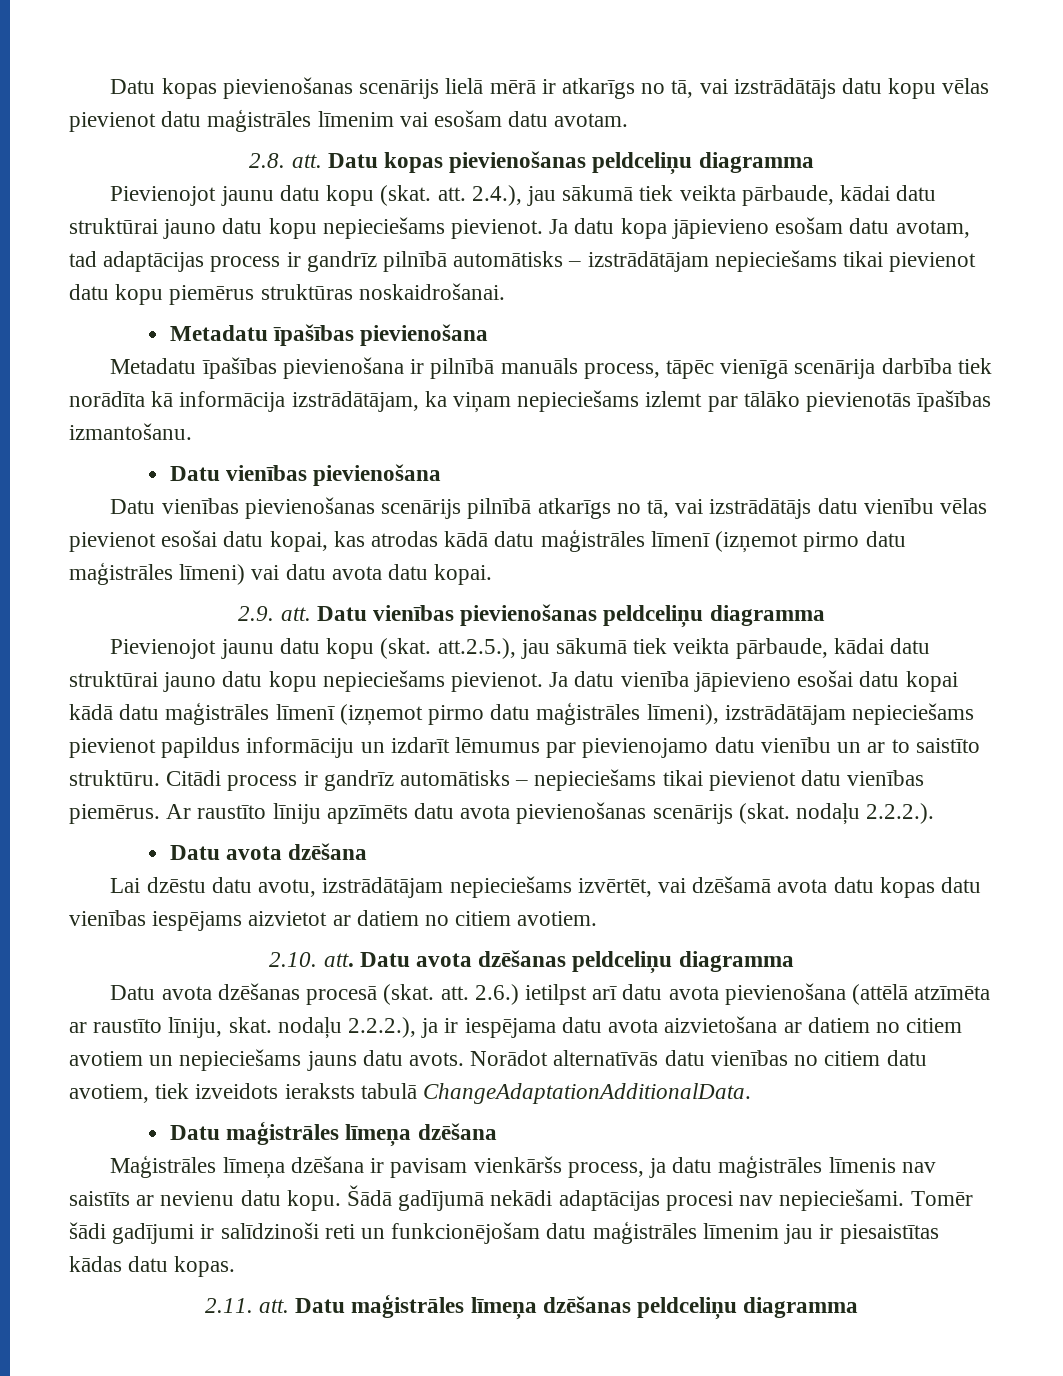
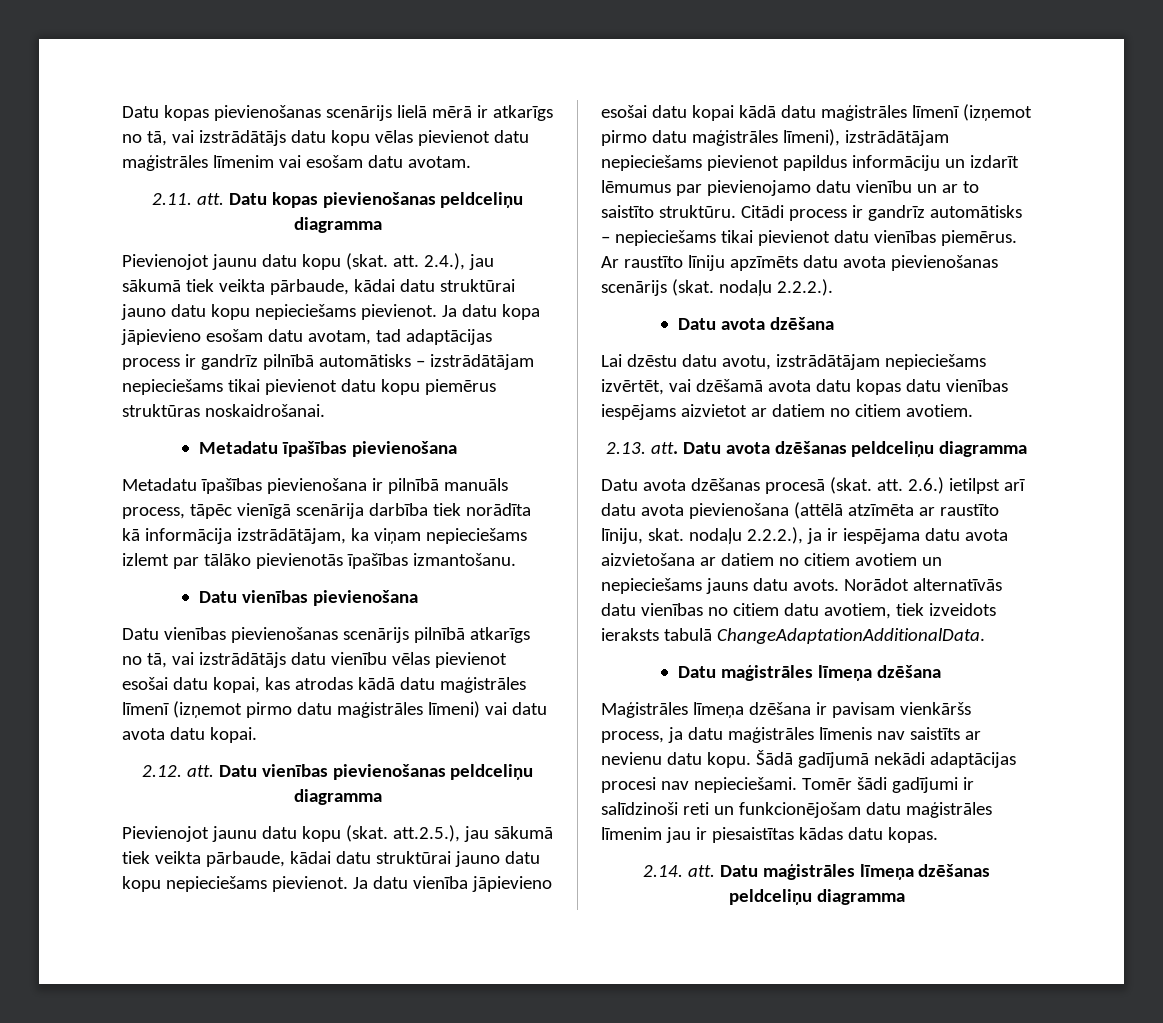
- 2.8. att.
+ 2.11. att.
- 2.9. att.
+ 2.12. att.
- 2.10. att.
+ 2.13. att.
- 2.11. att.
+ 2.14. att.

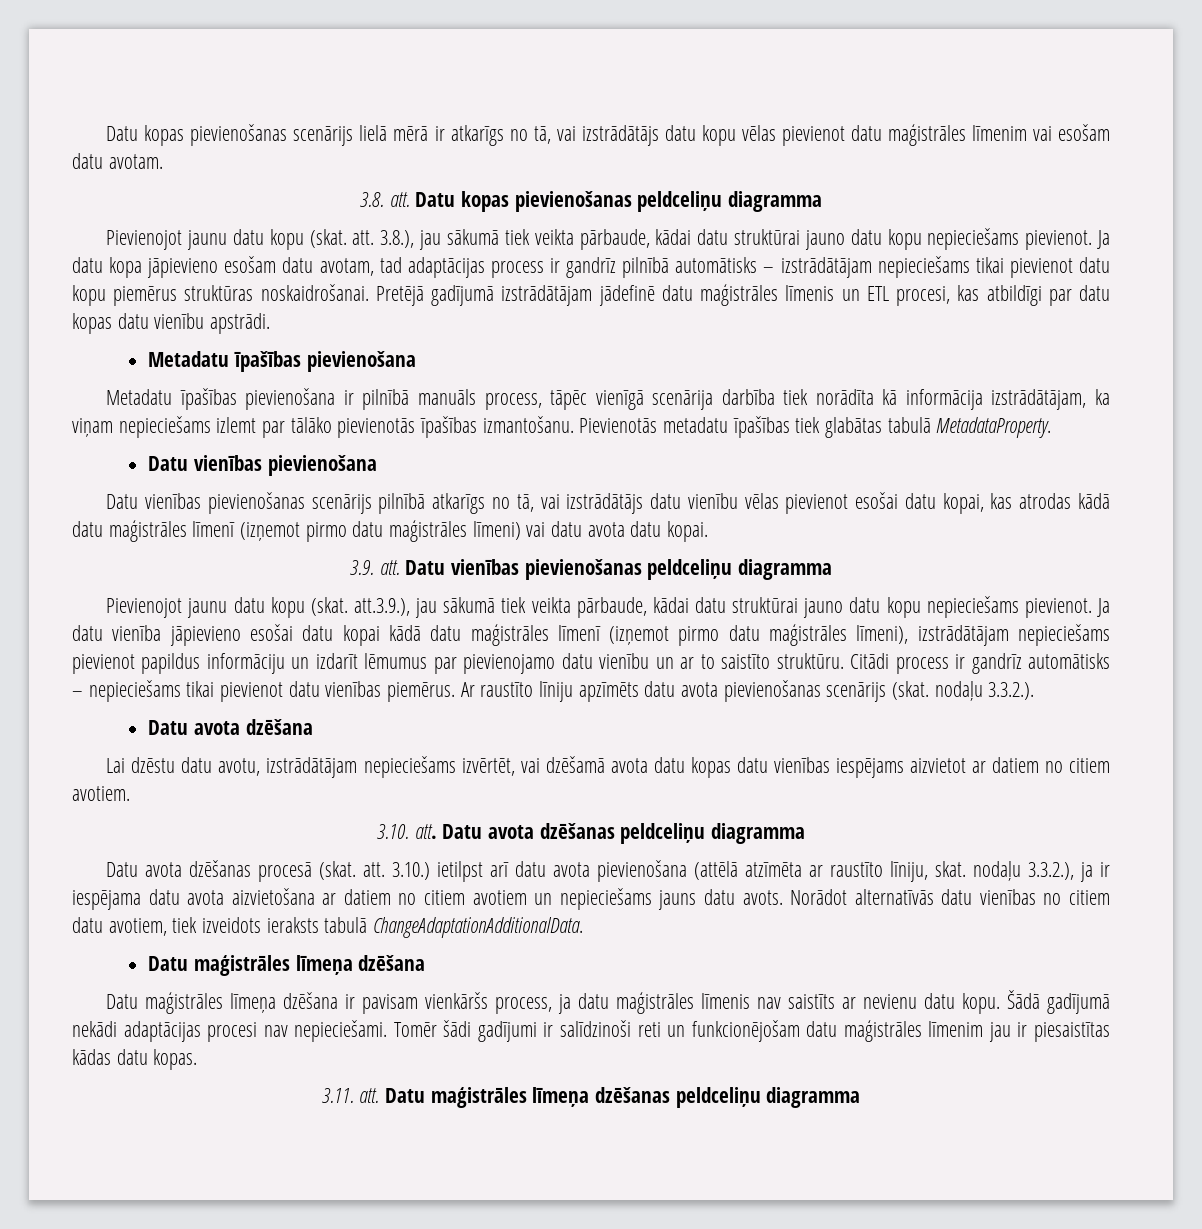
- 2.11. att.
+ 3.8. att.
- 2.4.), jau sākumā tiek veikta pārbaude, kādai datu struktūrai jauno datu kopu nepieciešams pievienot.
+ 3.8.), jau sākumā tiek veikta pārbaude, kādai datu struktūrai jauno datu kopu nepieciešams pievienot.
+ Pretējā gadījumā izstrādātājam jādefinē datu maģistrāles līmenis un ETL procesi, kas atbildīgi par datu kopas datu vienību apstrādi.
+ Pievienotās metadatu īpašības tiek glabātas tabulā MetadataProperty.
- 2.12. att.
+ 3.9. att.
- Pievienojot jaunu datu kopu (skat. att.2.5.), jau sākumā tiek veikta pārbaude, kādai datu struktūrai jauno datu kopu nepieciešams pievienot.
+ Pievienojot jaunu datu kopu (skat. att.3.9.), jau sākumā tiek veikta pārbaude, kādai datu struktūrai jauno datu kopu nepieciešams pievienot.
- Ar raustīto līniju apzīmēts datu avota pievienošanas scenārijs (skat. nodaļu 2.2.2.).
+ Ar raustīto līniju apzīmēts datu avota pievienošanas scenārijs (skat. nodaļu 3.3.2.).
- 2.13. att.
+ 3.10. att.
- 2.6.) ietilpst arī datu avota pievienošana (attēlā atzīmēta ar raustīto līniju, skat. nodaļu 2.2.2.), ja ir iespējama datu avota aizvietošana ar datiem no citiem avotiem un nepieciešams jauns datu avots.
+ 3.10.) ietilpst arī datu avota pievienošana (attēlā atzīmēta ar raustīto līniju, skat. nodaļu 3.3.2.), ja ir iespējama datu avota aizvietošana ar datiem no citiem avotiem un nepieciešams jauns datu avots.
- Maģistrāles līmeņa dzēšana ir pavisam vienkāršs process, ja datu maģistrāles līmenis nav saistīts ar nevienu datu kopu.
+ Datu maģistrāles līmeņa dzēšana ir pavisam vienkāršs process, ja datu maģistrāles līmenis nav saistīts ar nevienu datu kopu.
- 2.14. att.
+ 3.11. att.

